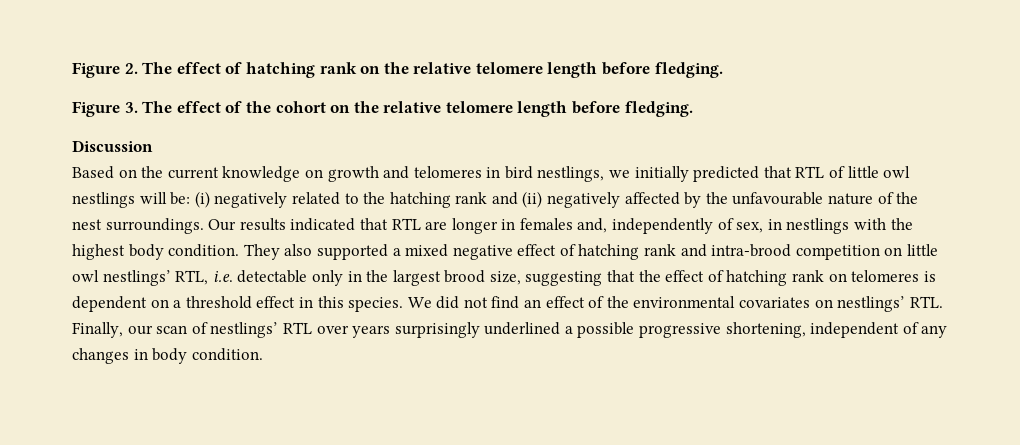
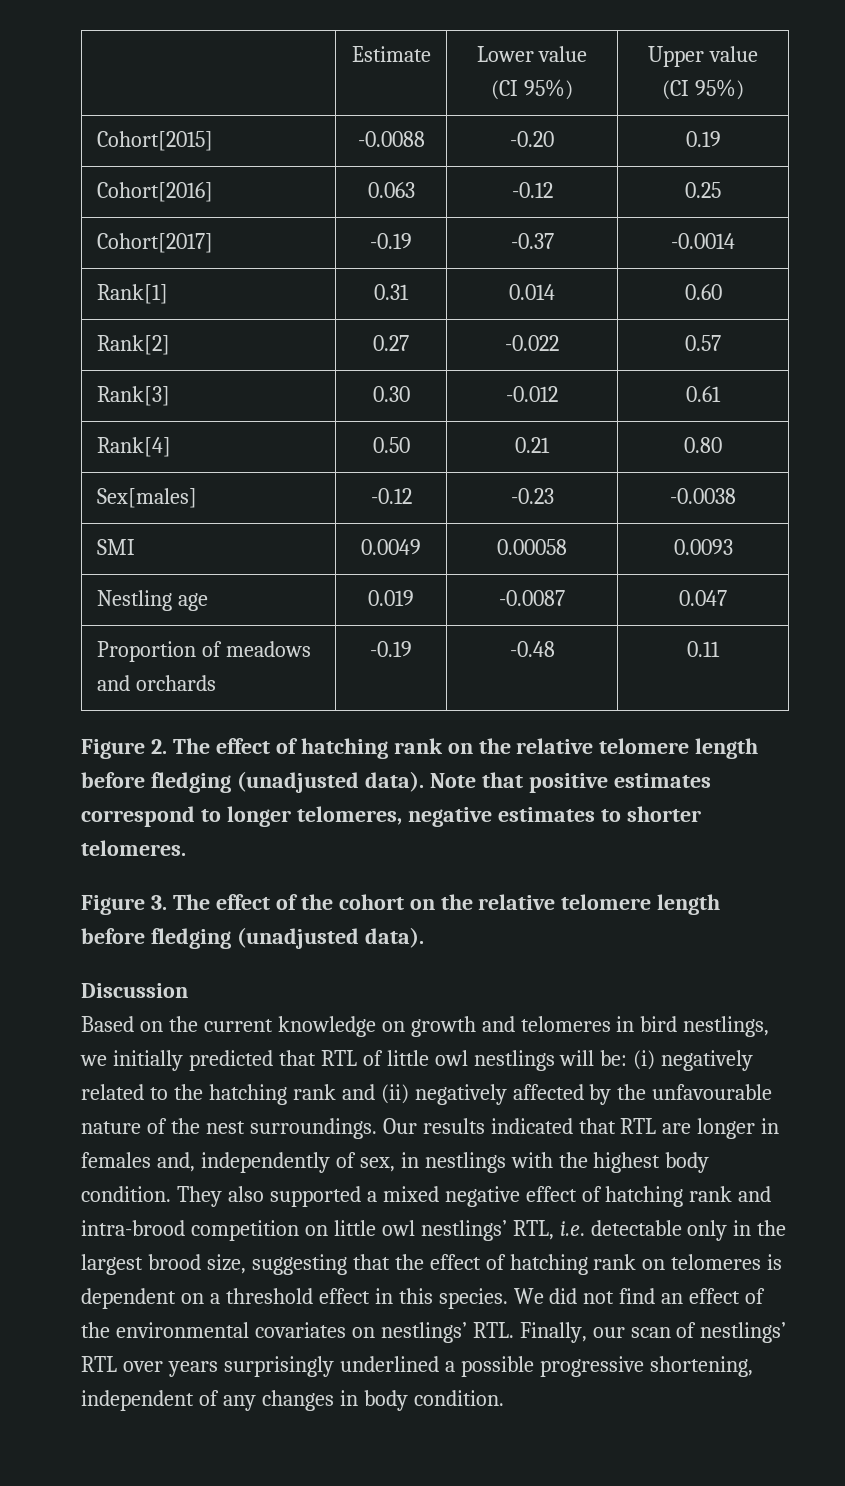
+ | Estimate | Lower value (CI 95%) | Upper value (CI 95%)
+ Cohort[2015] | -0.0088 | -0.20 | 0.19
+ Cohort[2016] | 0.063 | -0.12 | 0.25
+ Cohort[2017] | -0.19 | -0.37 | -0.0014
+ Rank[1] | 0.31 | 0.014 | 0.60
+ Rank[2] | 0.27 | -0.022 | 0.57
+ Rank[3] | 0.30 | -0.012 | 0.61
+ Rank[4] | 0.50 | 0.21 | 0.80
+ Sex[males] | -0.12 | -0.23 | -0.0038
+ SMI | 0.0049 | 0.00058 | 0.0093
+ Nestling age | 0.019 | -0.0087 | 0.047
+ Proportion of meadows and orchards | -0.19 | -0.48 | 0.11
- Figure 2. The effect of hatching rank on the relative telomere length before fledging.
+ Figure 2. The effect of hatching rank on the relative telomere length before fledging (unadjusted data). Note that positive estimates correspond to longer telomeres, negative estimates to shorter telomeres.
- Figure 3. The effect of the cohort on the relative telomere length before fledging.
+ Figure 3. The effect of the cohort on the relative telomere length before fledging (unadjusted data).

